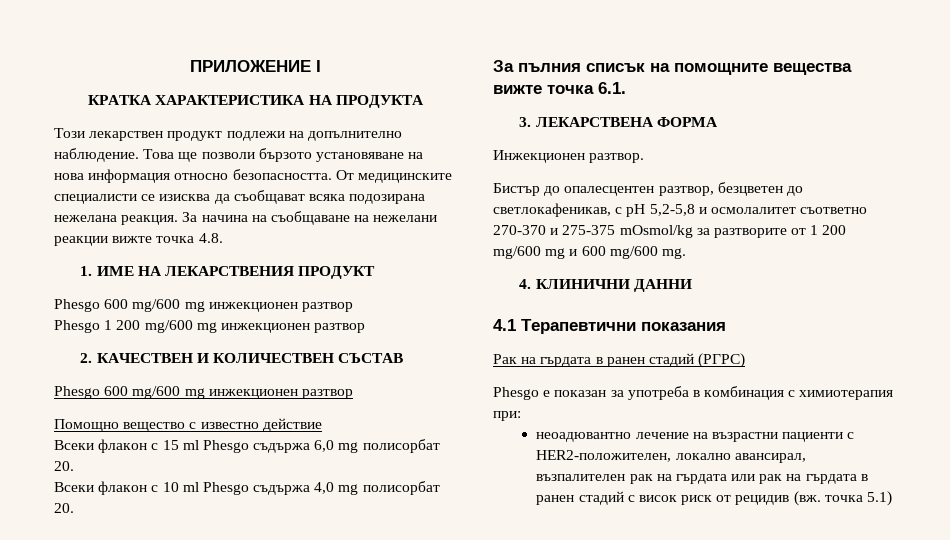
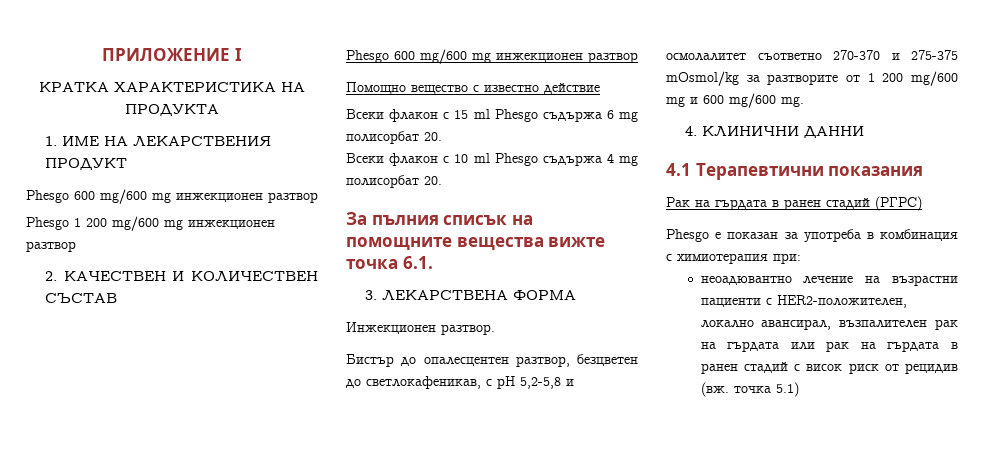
- Този лекарствен продукт подлежи на допълнително наблюдение. Това ще позволи бързото установяване на нова информация относно безопасността. От медицинските специалисти се изисква да съобщават всяка подозирана нежелана реакция. За начина на съобщаване на нежелани реакции вижте точка 4.8.
- Всеки флакон с 15 ml Phesgo съдържа 6,0 mg полисорбат 20.
+ Всеки флакон с 15 ml Phesgo съдържа 6 mg полисорбат 20.
- Всеки флакон с 10 ml Phesgo съдържа 4,0 mg полисорбат 20.
+ Всеки флакон с 10 ml Phesgo съдържа 4 mg полисорбат 20.

